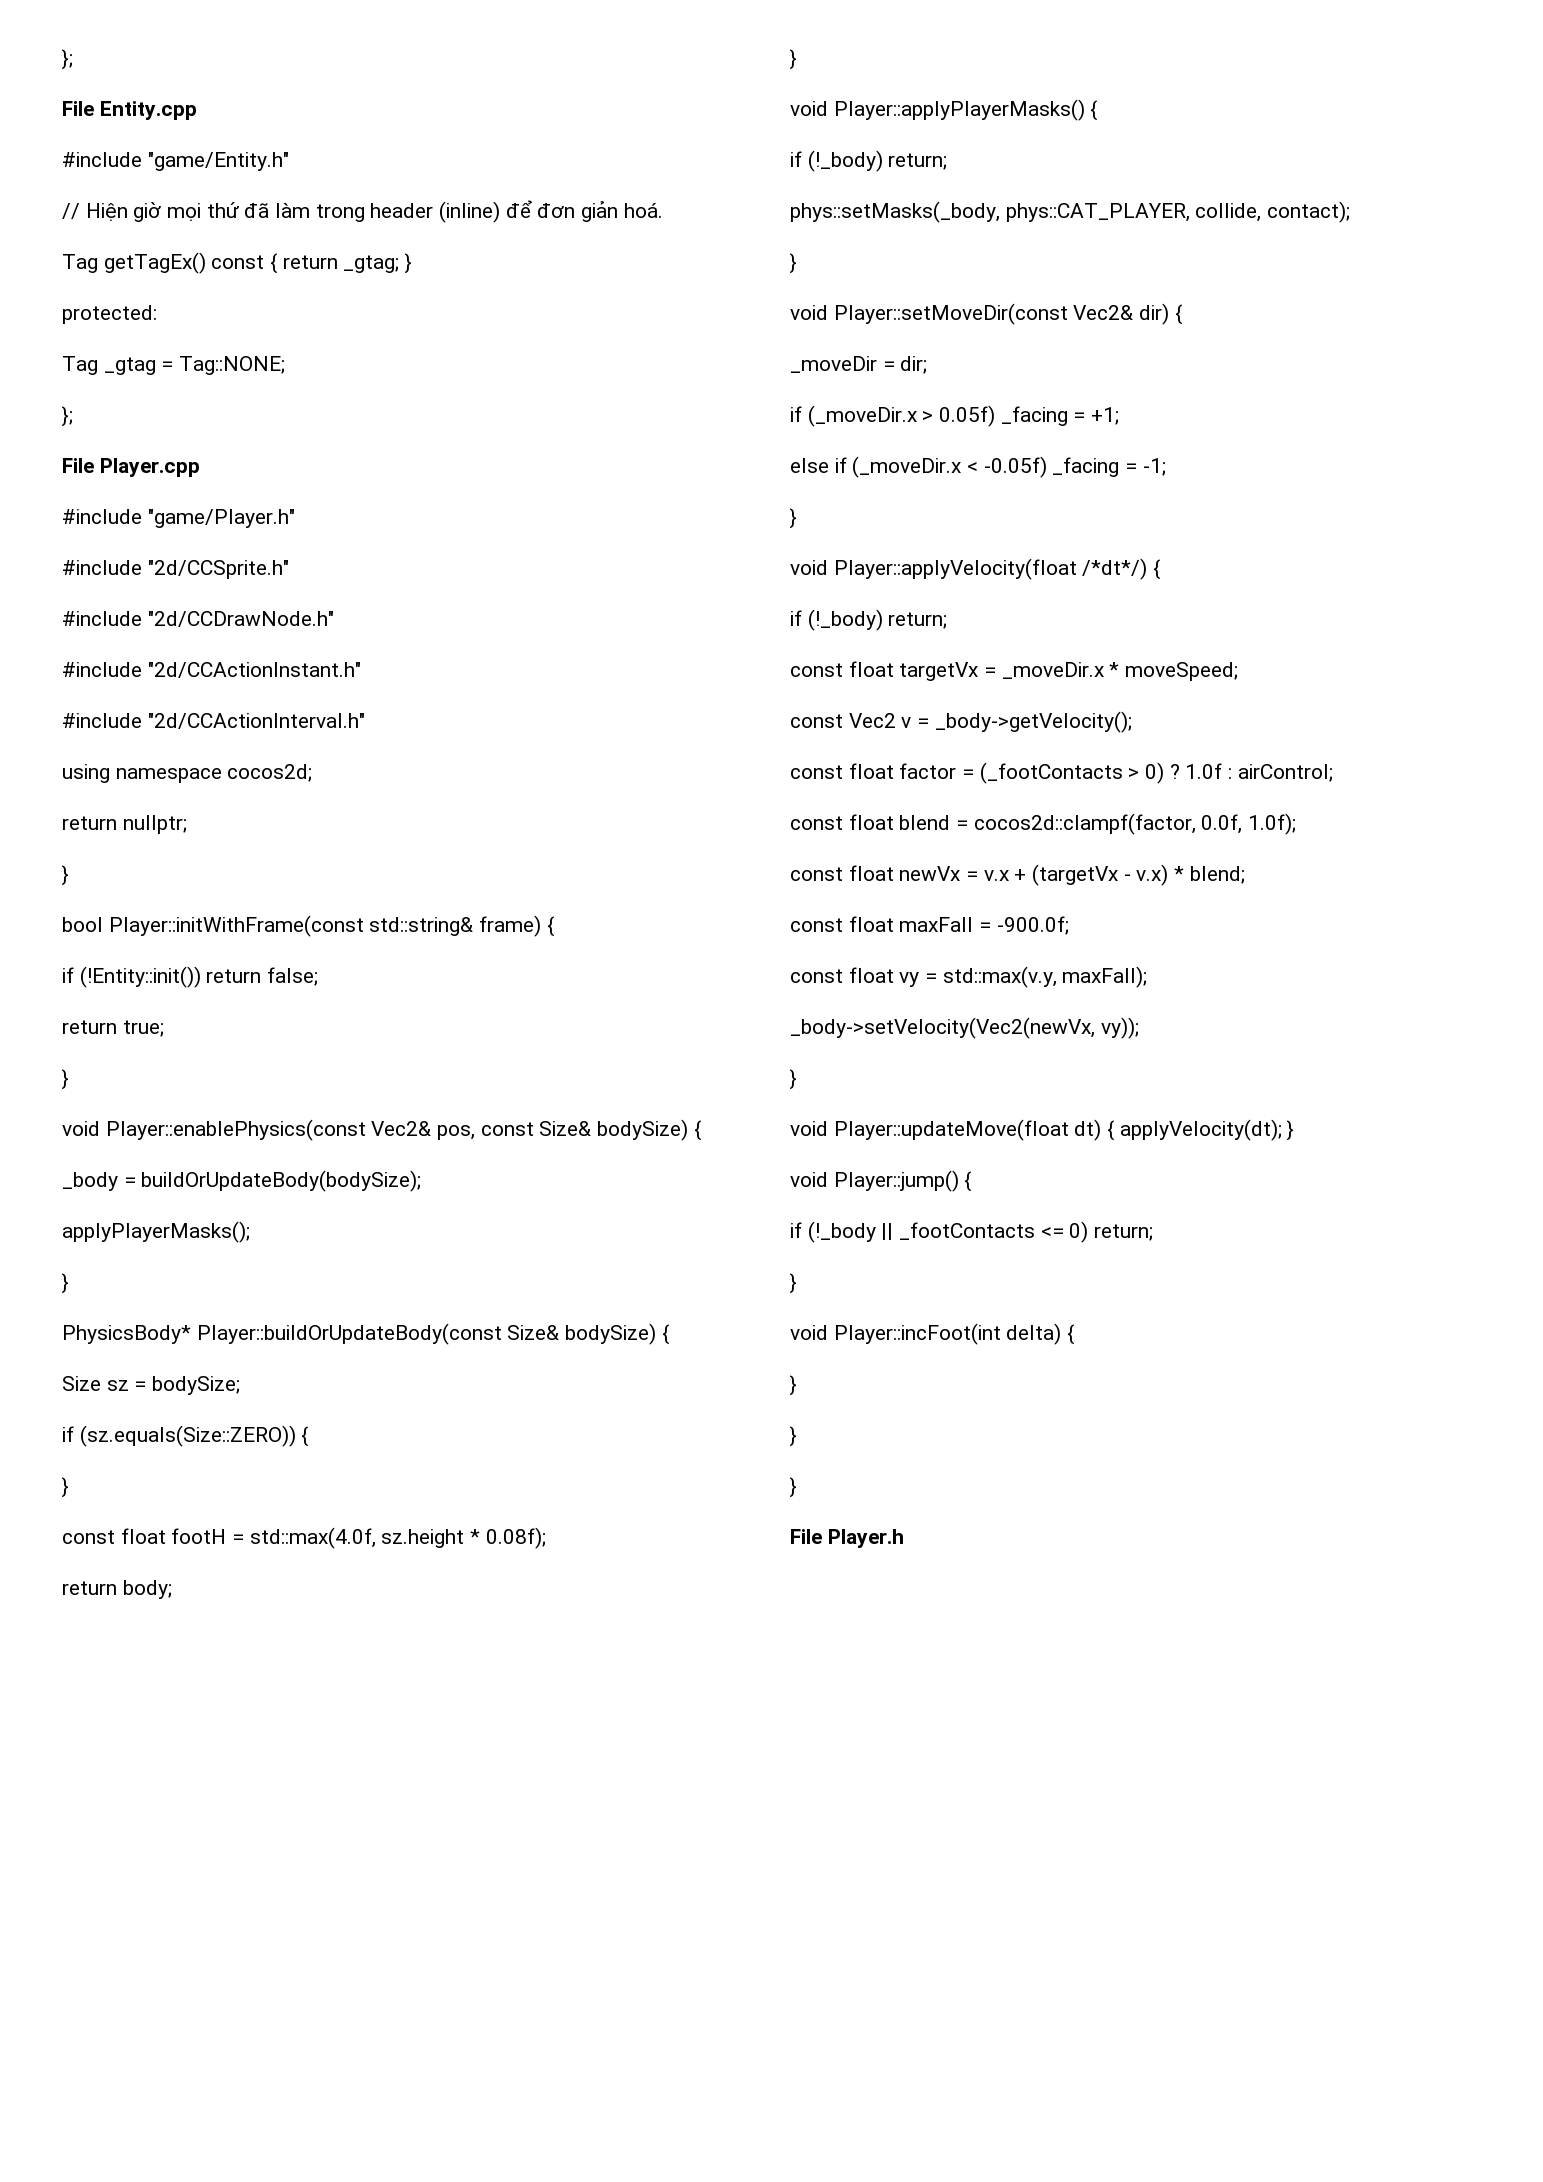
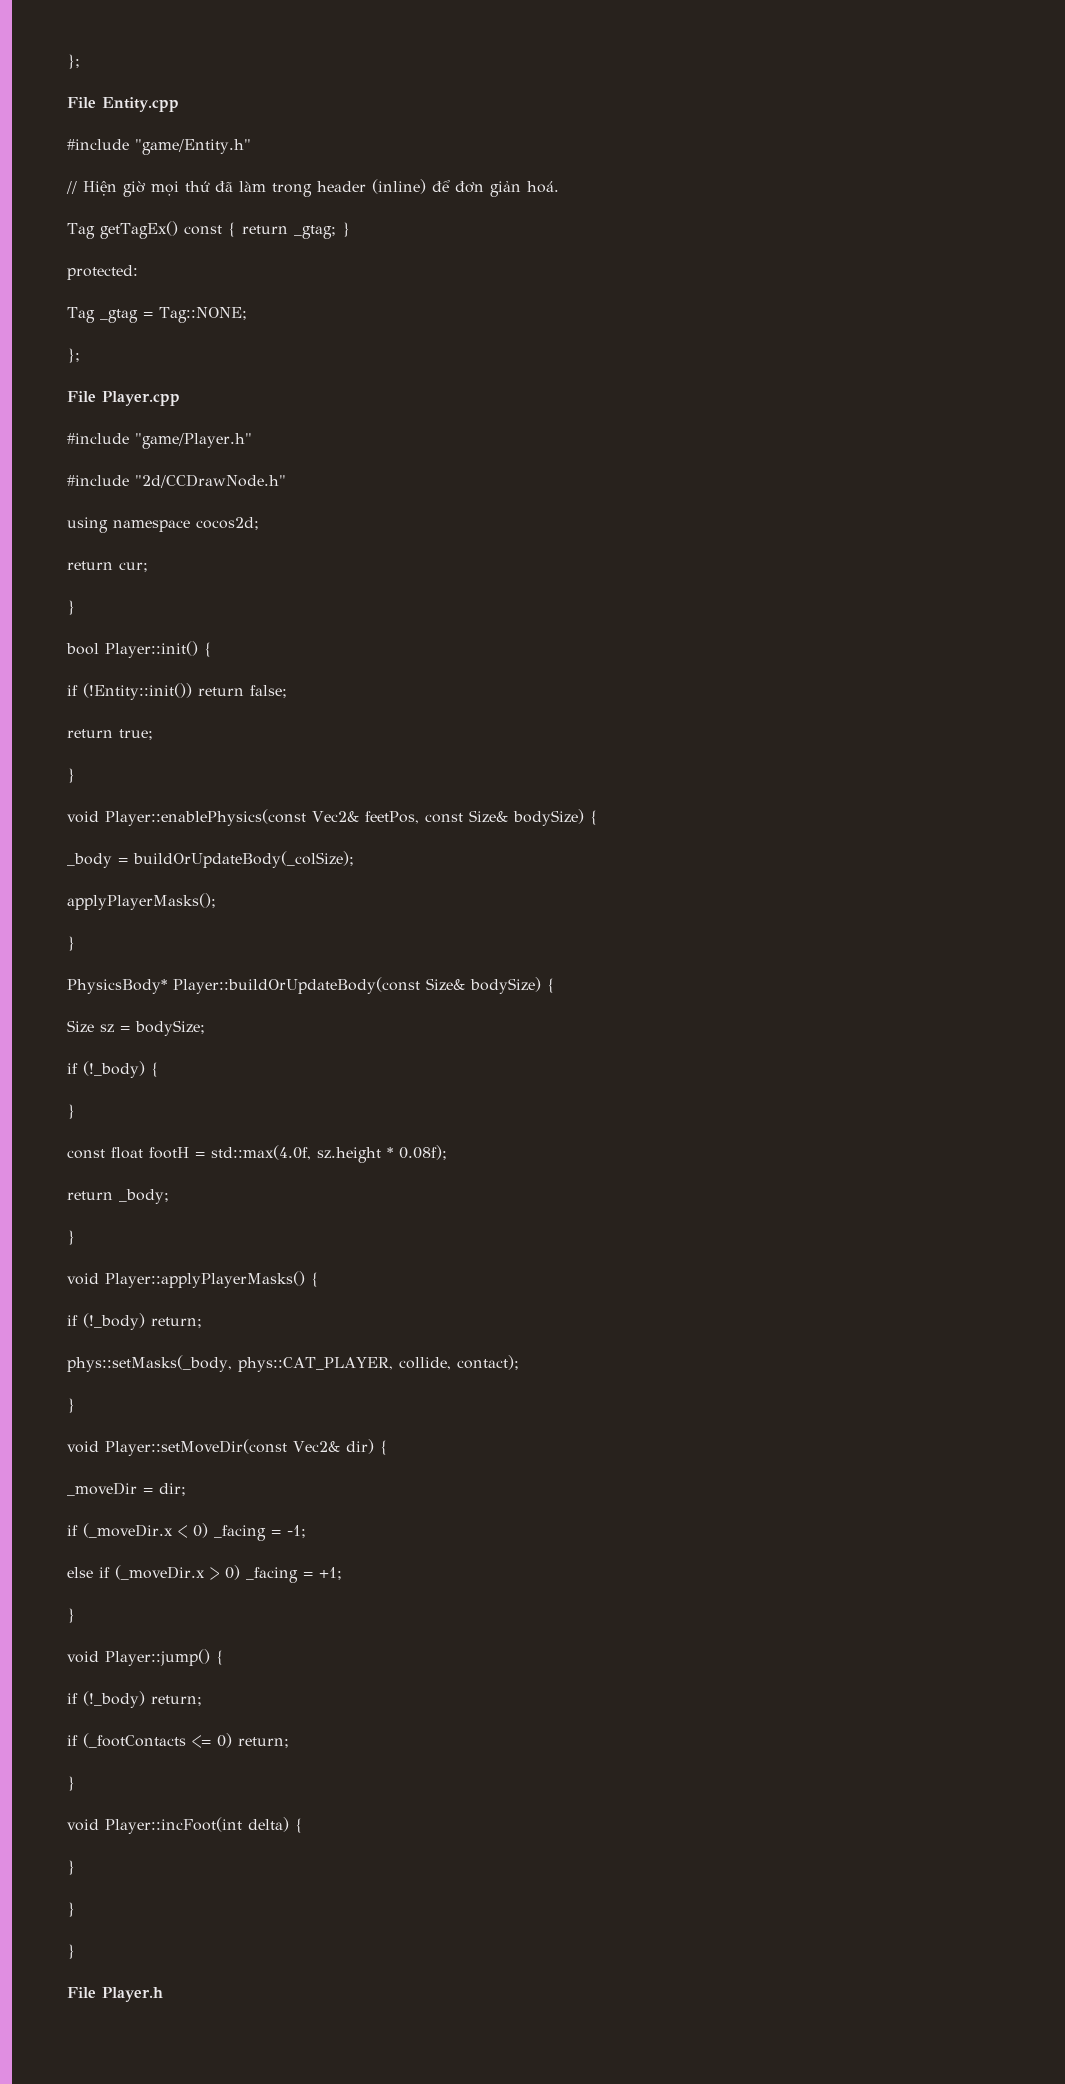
- #include "2d/CCSprite.h"
- #include "2d/CCActionInstant.h"
- #include "2d/CCActionInterval.h"
- return nullptr;
+ return cur;
- bool Player::initWithFrame(const std::string& frame) {
+ bool Player::init() {
- void Player::enablePhysics(const Vec2& pos, const Size& bodySize) {
+ void Player::enablePhysics(const Vec2& feetPos, const Size& bodySize) {
- _body = buildOrUpdateBody(bodySize);
+ _body = buildOrUpdateBody(_colSize);
- if (sz.equals(Size::ZERO)) {
+ if (!_body) {
- return body;
+ return _body;
- if (_moveDir.x > 0.05f) _facing = +1;
- else if (_moveDir.x < -0.05f) _facing = -1;
+ if (_moveDir.x < 0) _facing = -1;
+ else if (_moveDir.x > 0) _facing = +1;
  }
- void Player::applyVelocity(float /*dt*/) {
- if (!_body) return;
- const float targetVx = _moveDir.x * moveSpeed;
- const Vec2 v = _body->getVelocity();
- const float factor = (_footContacts > 0) ? 1.0f : airControl;
- const float blend = cocos2d::clampf(factor, 0.0f, 1.0f);
- const float newVx = v.x + (targetVx - v.x) * blend;
- const float maxFall = -900.0f;
- const float vy = std::max(v.y, maxFall);
- _body->setVelocity(Vec2(newVx, vy));
- }
- void Player::updateMove(float dt) { applyVelocity(dt); }
  void Player::jump() {
- if (!_body || _footContacts <= 0) return;
+ if (!_body) return;
+ if (_footContacts <= 0) return;

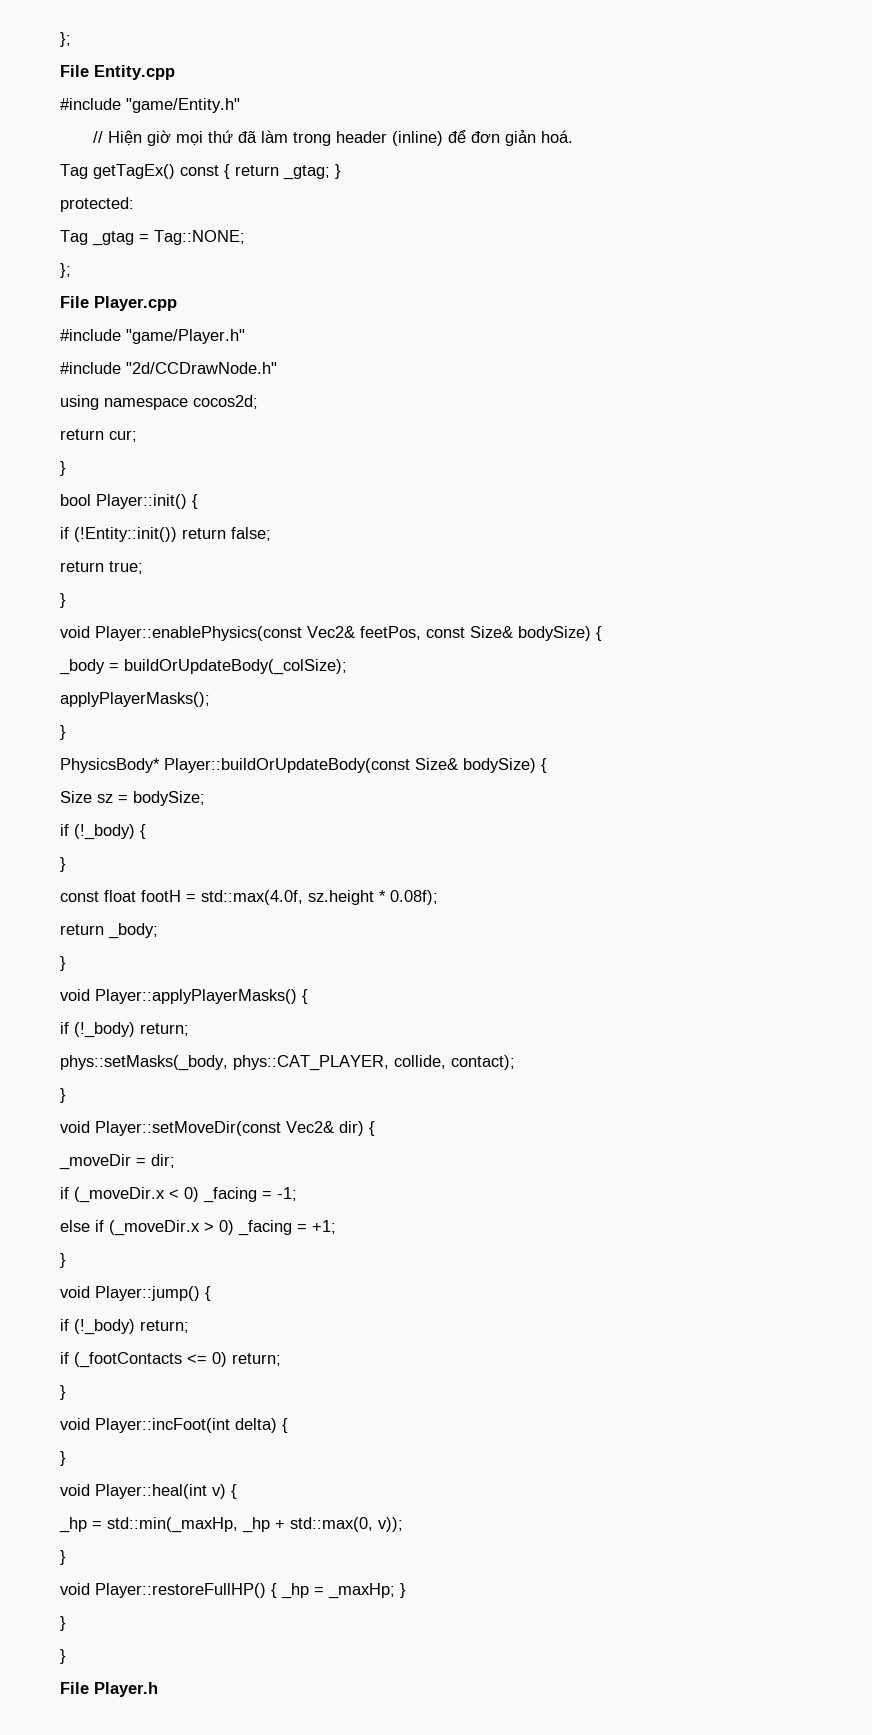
+ void Player::heal(int v) {
+ _hp = std::min(_maxHp, _hp + std::max(0, v));
+ }
+ void Player::restoreFullHP() { _hp = _maxHp; }

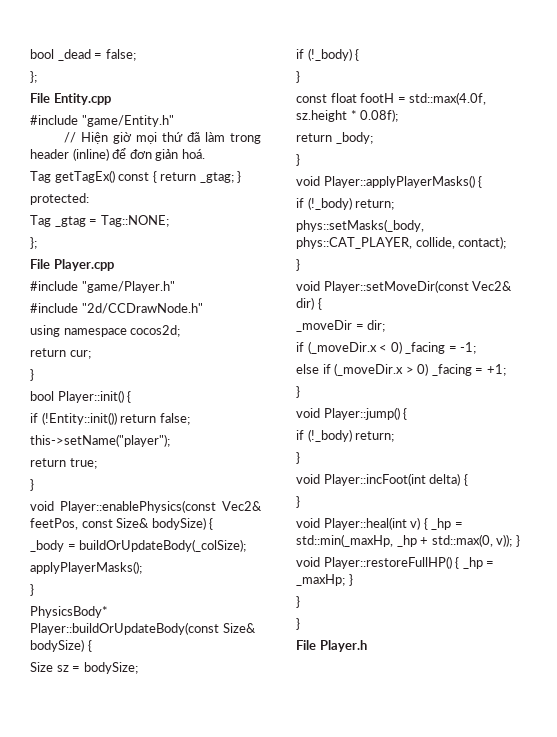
+ bool _dead = false;
+ this->setName("player");
- if (_footContacts <= 0) return;
- void Player::heal(int v) {
- _hp = std::min(_maxHp, _hp + std::max(0, v));
- }
+ void Player::heal(int v) { _hp = std::min(_maxHp, _hp + std::max(0, v)); }

